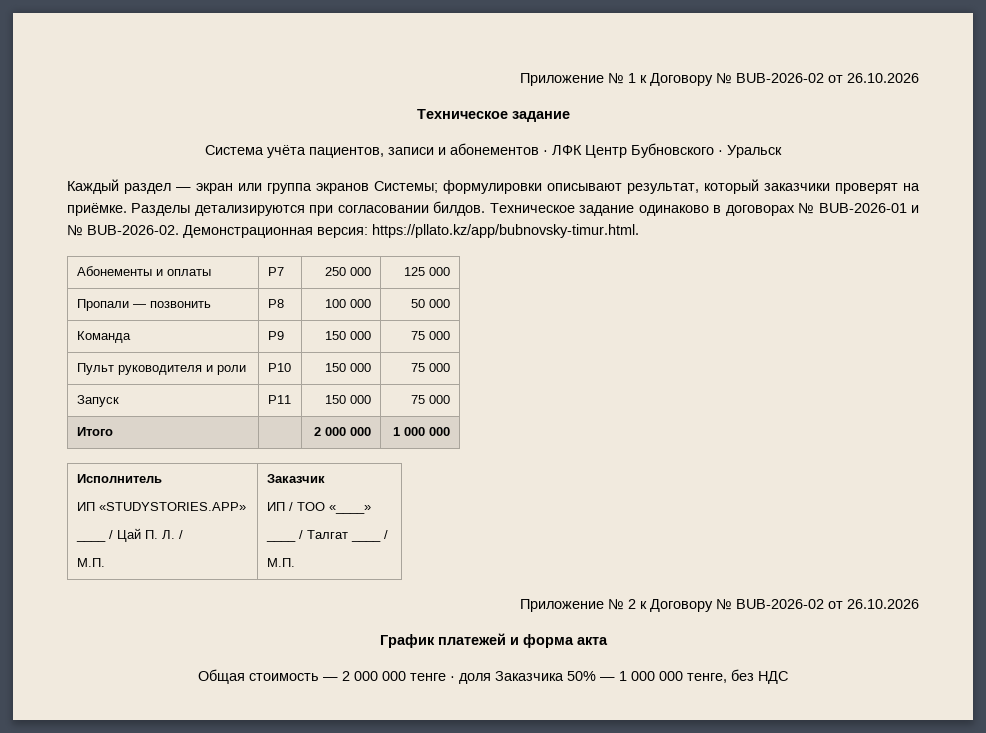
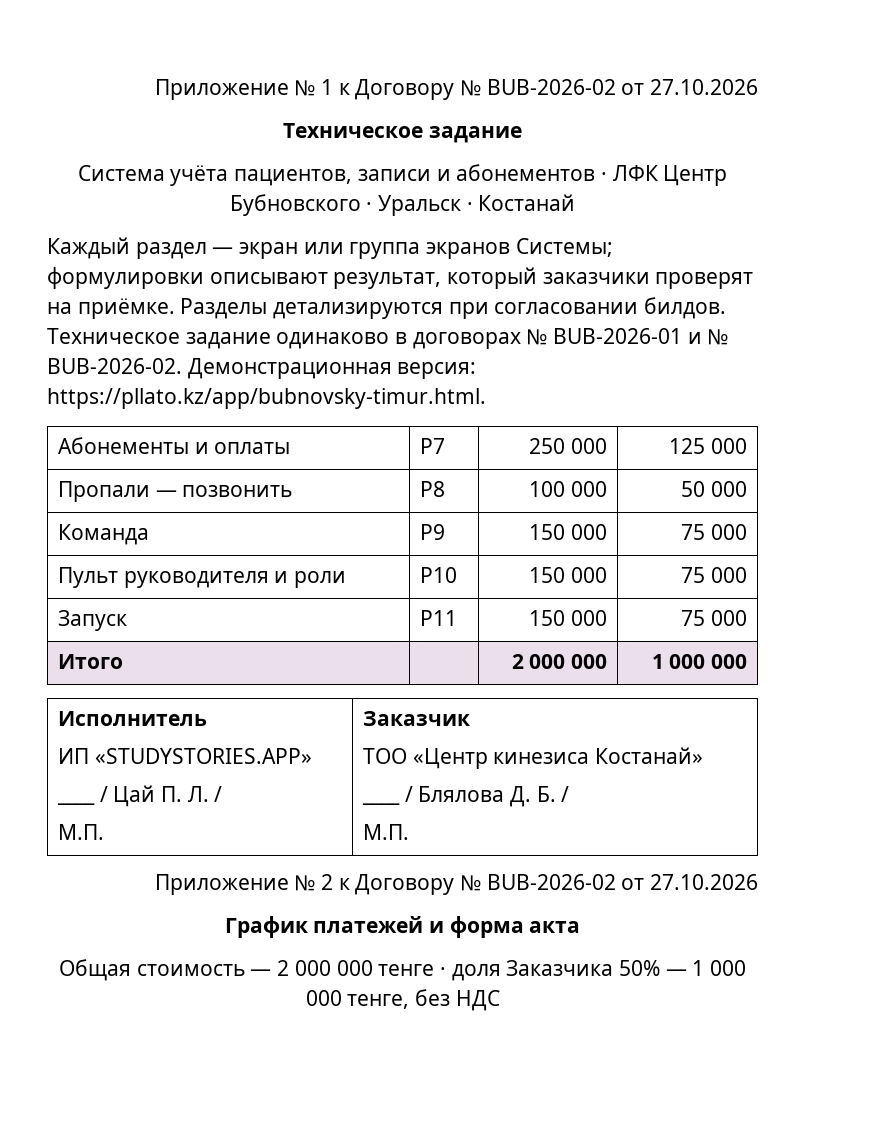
- Приложение № 1 к Договору № BUB-2026-02 от 26.10.2026
+ Приложение № 1 к Договору № BUB-2026-02 от 27.10.2026
- Система учёта пациентов, записи и абонементов · ЛФК Центр Бубновского · Уральск
+ Система учёта пациентов, записи и абонементов · ЛФК Центр Бубновского · Уральск · Костанай
  Исполнитель
  ИП «STUDYSTORIES.APP»
  ____ / Цай П. Л. /
  М.П. | Заказчик
- ИП / ТОО «____»
- ____ / Талгат ____ /
+ ТОО «Центр кинезиса Костанай»
+ ____ / Блялова Д. Б. /
- Приложение № 2 к Договору № BUB-2026-02 от 26.10.2026
+ Приложение № 2 к Договору № BUB-2026-02 от 27.10.2026

